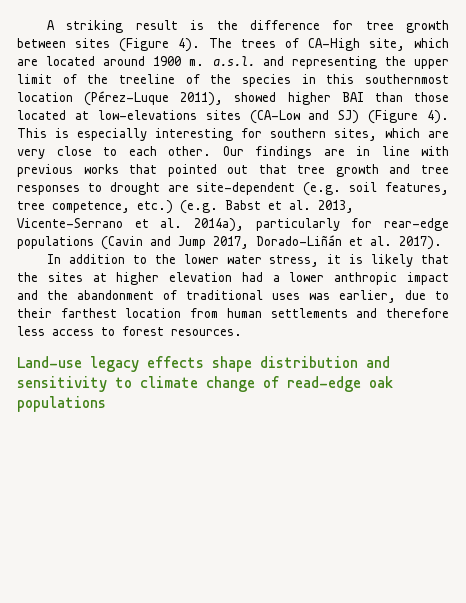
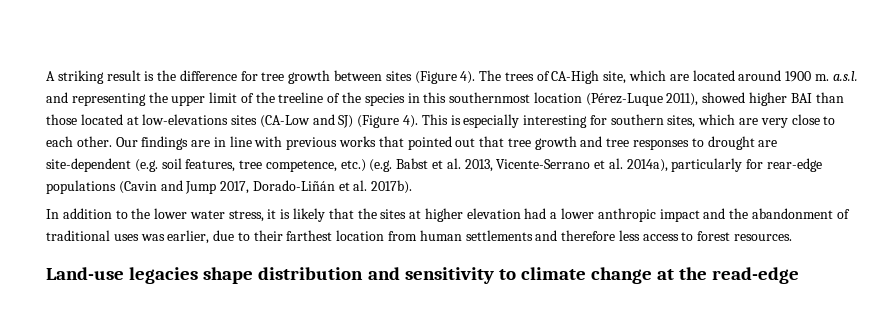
- Our findings are in line with previous works that pointed out that tree growth and tree responses to drought are site-dependent (e.g. soil features, tree competence, etc.) (e.g. Babst et al. 2013, Vicente-Serrano et al. 2014a), particularly for rear-edge populations (Cavin and Jump 2017, Dorado-Liñán et al. 2017).
+ Our findings are in line with previous works that pointed out that tree growth and tree responses to drought are site-dependent (e.g. soil features, tree competence, etc.) (e.g. Babst et al. 2013, Vicente-Serrano et al. 2014a), particularly for rear-edge populations (Cavin and Jump 2017, Dorado-Liñán et al. 2017b).
- Land-use legacy effects shape distribution and sensitivity to climate change of read-edge oak populations
+ Land-use legacies shape distribution and sensitivity to climate change at the read-edge

